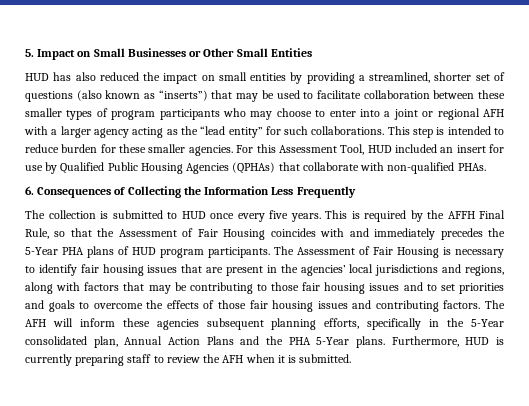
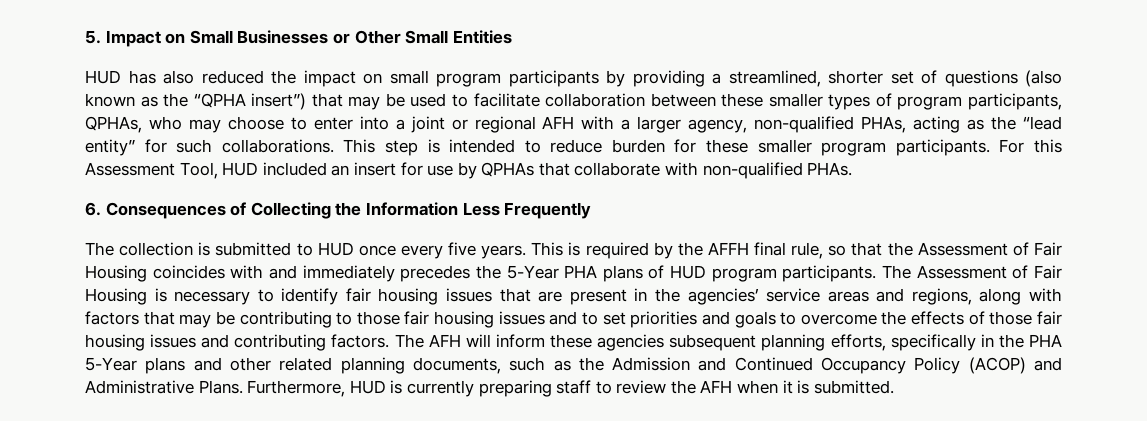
- HUD has also reduced the impact on small entities by providing a streamlined, shorter set of questions (also known as “inserts”) that may be used to facilitate collaboration between these smaller types of program participants who may choose to enter into a joint or regional AFH with a larger agency acting as the “lead entity” for such collaborations.
+ HUD has also reduced the impact on small program participants by providing a streamlined, shorter set of questions (also known as the “QPHA insert”) that may be used to facilitate collaboration between these smaller types of program participants, QPHAs, who may choose to enter into a joint or regional AFH with a larger agency, non-qualified PHAs, acting as the “lead entity” for such collaborations.
- This step is intended to reduce burden for these smaller agencies.
+ This step is intended to reduce burden for these smaller program participants.
- For this Assessment Tool, HUD included an insert for use by Qualified Public Housing Agencies (QPHAs) that collaborate with non-qualified PHAs.
+ For this Assessment Tool, HUD included an insert for use by QPHAs that collaborate with non-qualified PHAs.
- This is required by the AFFH Final Rule, so that the Assessment of Fair Housing coincides with and immediately precedes the 5-Year PHA plans of HUD program participants.
+ This is required by the AFFH final rule, so that the Assessment of Fair Housing coincides with and immediately precedes the 5-Year PHA plans of HUD program participants.
- The Assessment of Fair Housing is necessary to identify fair housing issues that are present in the agencies’ local jurisdictions and regions, along with factors that may be contributing to those fair housing issues and to set priorities and goals to overcome the effects of those fair housing issues and contributing factors.
+ The Assessment of Fair Housing is necessary to identify fair housing issues that are present in the agencies’ service areas and regions, along with factors that may be contributing to those fair housing issues and to set priorities and goals to overcome the effects of those fair housing issues and contributing factors.
- The AFH will inform these agencies subsequent planning efforts, specifically in the 5-Year consolidated plan, Annual Action Plans and the PHA 5-Year plans.
+ The AFH will inform these agencies subsequent planning efforts, specifically in the PHA 5-Year plans and other related planning documents, such as the Admission and Continued Occupancy Policy (ACOP) and Administrative Plans.

